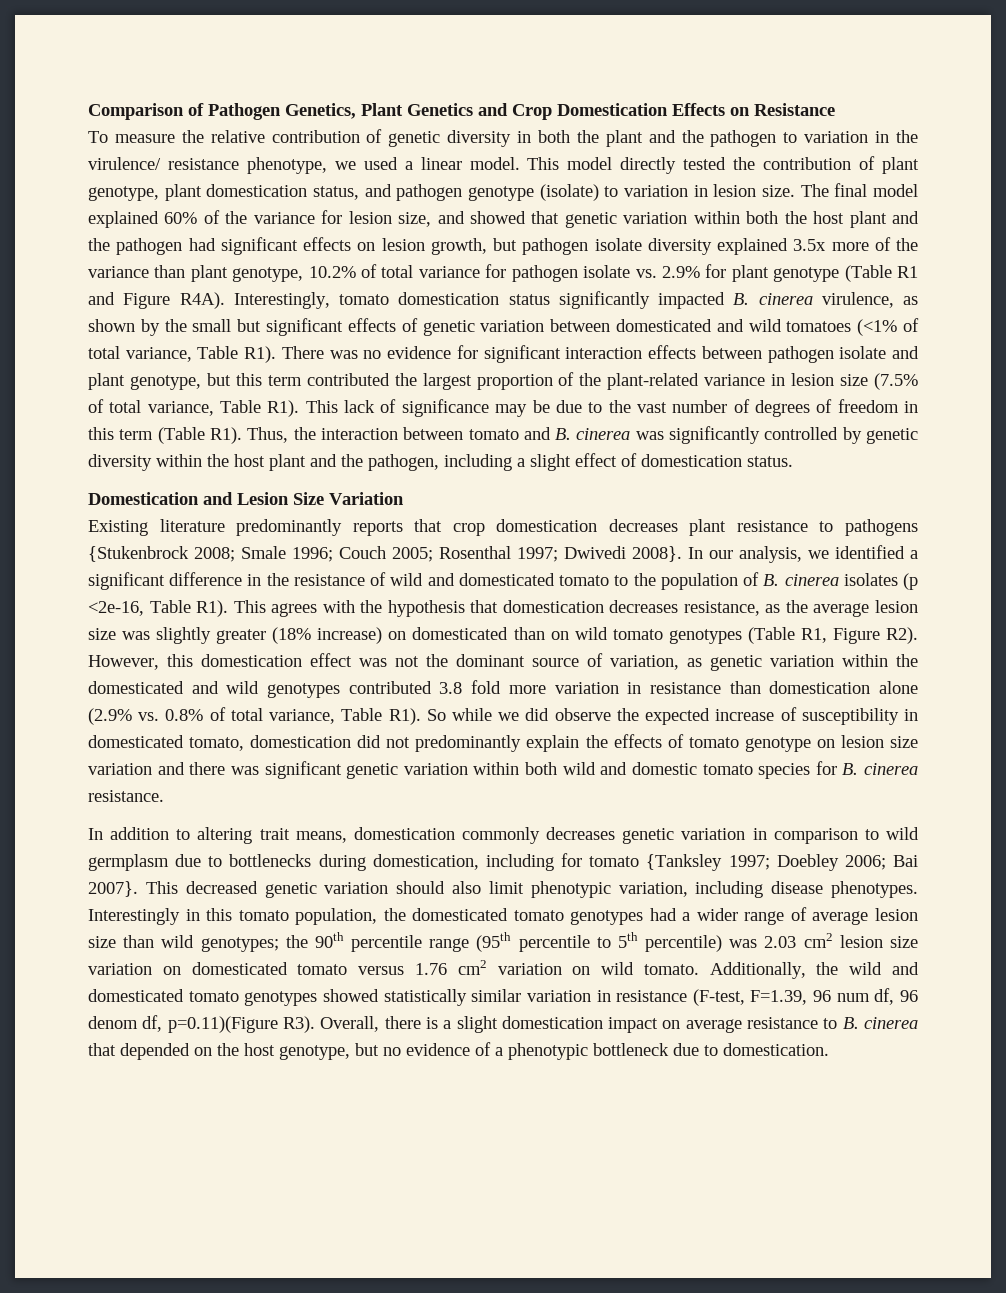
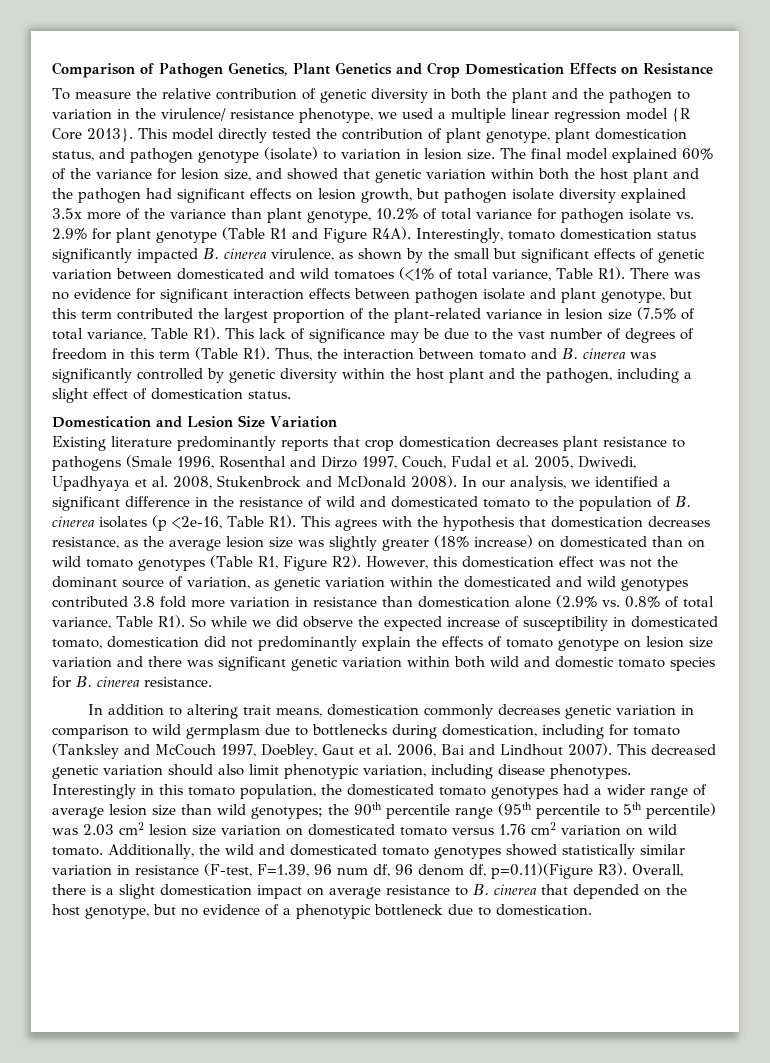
- To measure the relative contribution of genetic diversity in both the plant and the pathogen to variation in the virulence/ resistance phenotype, we used a linear model.
+ To measure the relative contribution of genetic diversity in both the plant and the pathogen to variation in the virulence/ resistance phenotype, we used a multiple linear regression model {R Core 2013}.
- Existing literature predominantly reports that crop domestication decreases plant resistance to pathogens {Stukenbrock 2008; Smale 1996; Couch 2005; Rosenthal 1997; Dwivedi 2008}.
+ Existing literature predominantly reports that crop domestication decreases plant resistance to pathogens (Smale 1996, Rosenthal and Dirzo 1997, Couch, Fudal et al. 2005, Dwivedi, Upadhyaya et al. 2008, Stukenbrock and McDonald 2008).
- In addition to altering trait means, domestication commonly decreases genetic variation in comparison to wild germplasm due to bottlenecks during domestication, including for tomato {Tanksley 1997; Doebley 2006; Bai 2007}.
+ In addition to altering trait means, domestication commonly decreases genetic variation in comparison to wild germplasm due to bottlenecks during domestication, including for tomato (Tanksley and McCouch 1997, Doebley, Gaut et al. 2006, Bai and Lindhout 2007).

